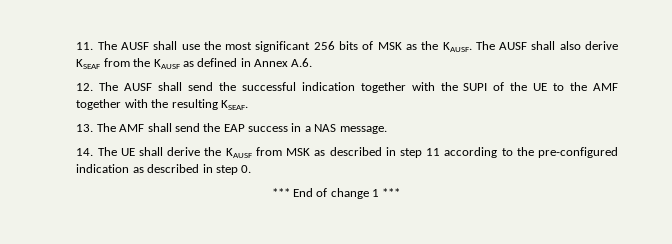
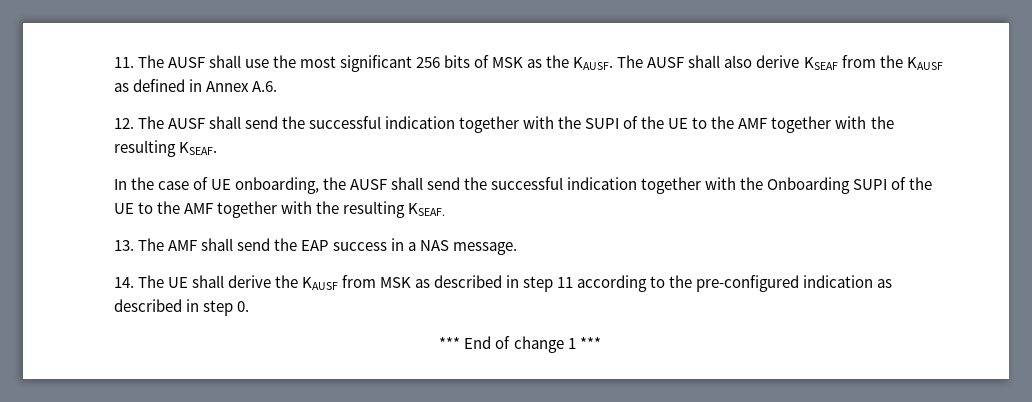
+ In the case of UE onboarding, the AUSF shall send the successful indication together with the Onboarding SUPI of the UE to the AMF together with the resulting KSEAF.

